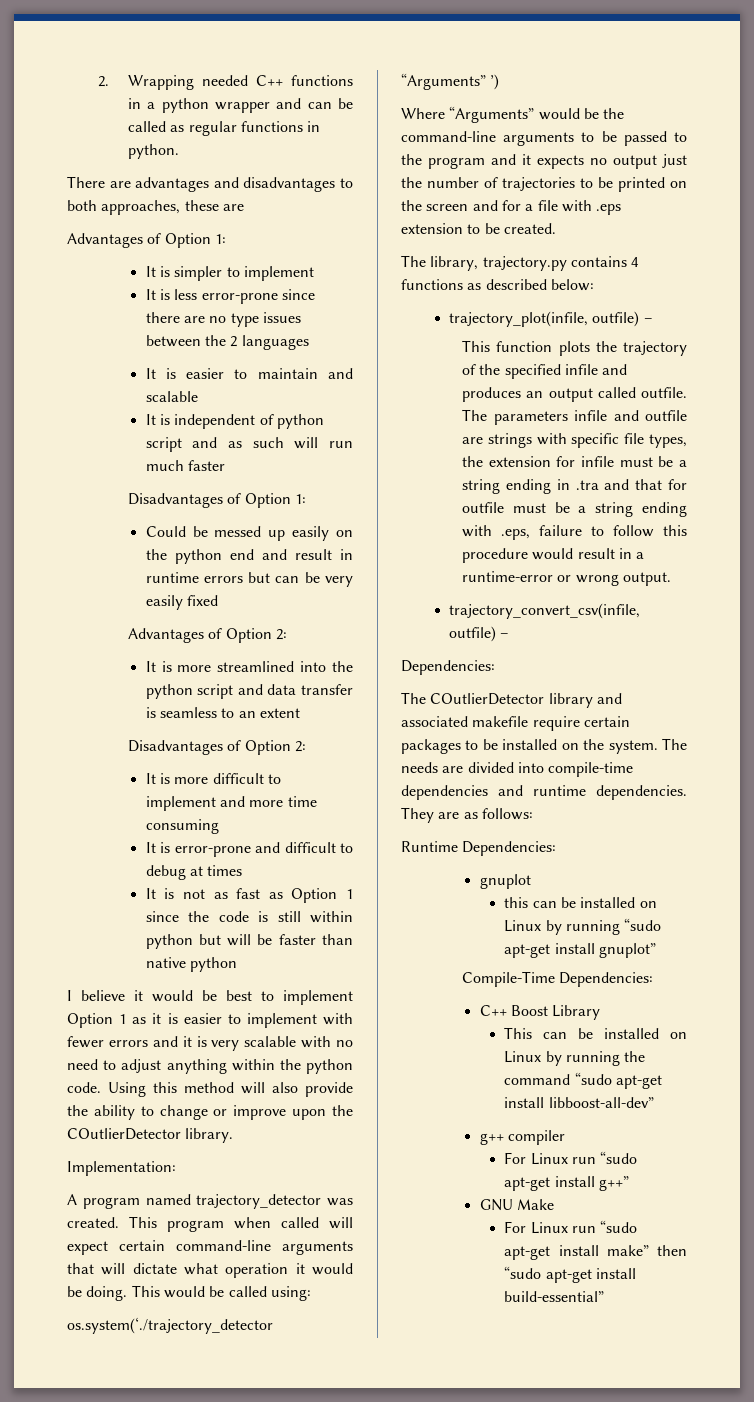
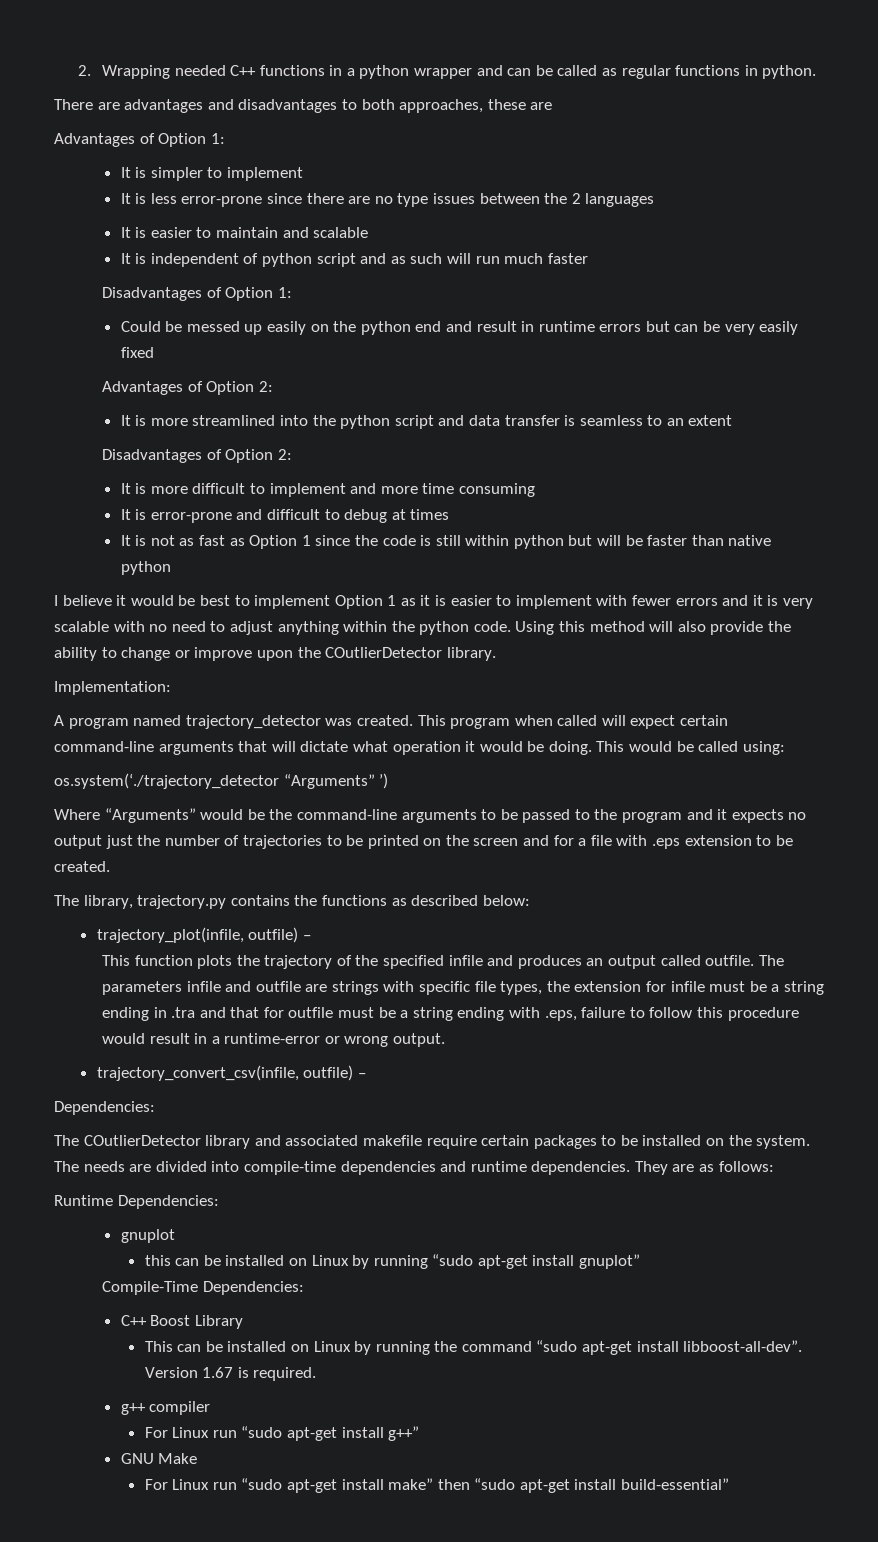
- The library, trajectory.py contains 4 functions as described below:
+ The library, trajectory.py contains the functions as described below:
- This can be installed on Linux by running the command “sudo apt-get install libboost-all-dev”
+ This can be installed on Linux by running the command “sudo apt-get install libboost-all-dev”. Version 1.67 is required.

